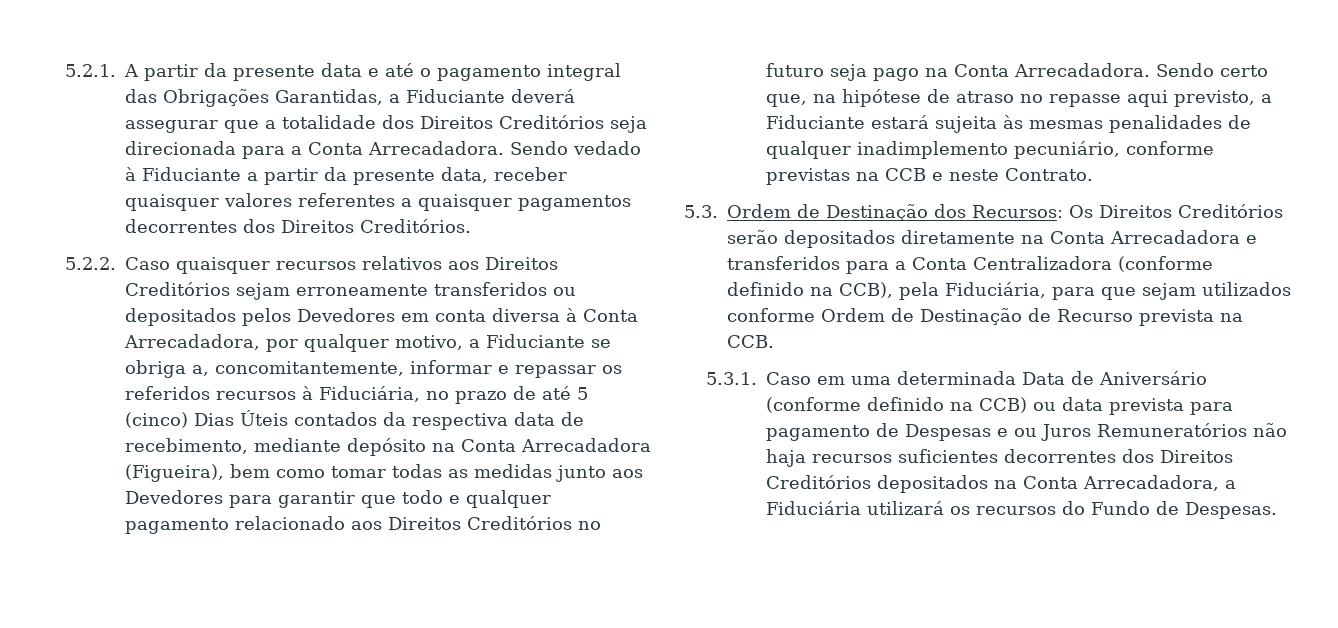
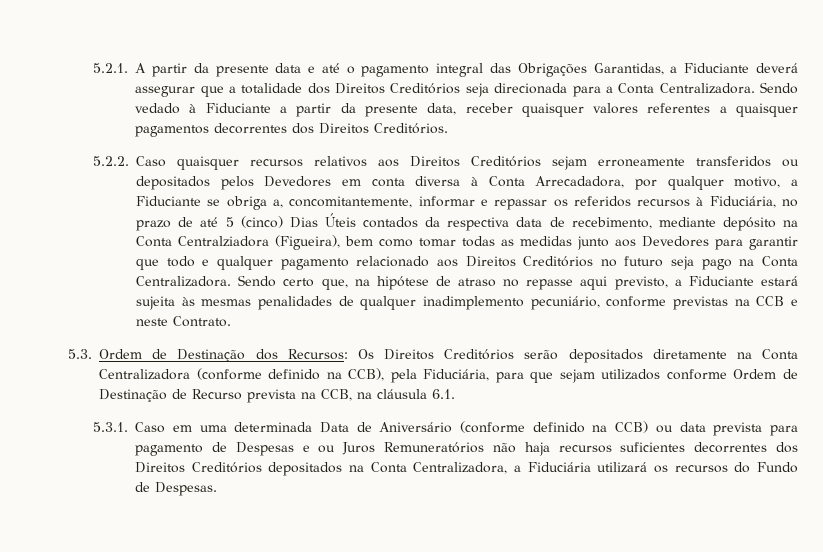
- 5.2.1. A partir da presente data e até o pagamento integral das Obrigações Garantidas, a Fiduciante deverá assegurar que a totalidade dos Direitos Creditórios seja direcionada para a Conta Arrecadadora.
+ 5.2.1. A partir da presente data e até o pagamento integral das Obrigações Garantidas, a Fiduciante deverá assegurar que a totalidade dos Direitos Creditórios seja direcionada para a Conta Centralizadora.
- 5.2.2. Caso quaisquer recursos relativos aos Direitos Creditórios sejam erroneamente transferidos ou depositados pelos Devedores em conta diversa à Conta Arrecadadora, por qualquer motivo, a Fiduciante se obriga a, concomitantemente, informar e repassar os referidos recursos à Fiduciária, no prazo de até 5 (cinco) Dias Úteis contados da respectiva data de recebimento, mediante depósito na Conta Arrecadadora (Figueira), bem como tomar todas as medidas junto aos Devedores para garantir que todo e qualquer pagamento relacionado aos Direitos Creditórios no futuro seja pago na Conta Arrecadadora.
+ 5.2.2. Caso quaisquer recursos relativos aos Direitos Creditórios sejam erroneamente transferidos ou depositados pelos Devedores em conta diversa à Conta Arrecadadora, por qualquer motivo, a Fiduciante se obriga a, concomitantemente, informar e repassar os referidos recursos à Fiduciária, no prazo de até 5 (cinco) Dias Úteis contados da respectiva data de recebimento, mediante depósito na Conta Centralziadora (Figueira), bem como tomar todas as medidas junto aos Devedores para garantir que todo e qualquer pagamento relacionado aos Direitos Creditórios no futuro seja pago na Conta Centralizadora.
- 5.3. Ordem de Destinação dos Recursos: Os Direitos Creditórios serão depositados diretamente na Conta Arrecadadora e transferidos para a Conta Centralizadora (conforme definido na CCB), pela Fiduciária, para que sejam utilizados conforme Ordem de Destinação de Recurso prevista na CCB.
+ 5.3. Ordem de Destinação dos Recursos: Os Direitos Creditórios serão depositados diretamente na Conta Centralizadora (conforme definido na CCB), pela Fiduciária, para que sejam utilizados conforme Ordem de Destinação de Recurso prevista na CCB, na cláusula 6.1.
- 5.3.1. Caso em uma determinada Data de Aniversário (conforme definido na CCB) ou data prevista para pagamento de Despesas e ou Juros Remuneratórios não haja recursos suficientes decorrentes dos Direitos Creditórios depositados na Conta Arrecadadora, a Fiduciária utilizará os recursos do Fundo de Despesas.
+ 5.3.1. Caso em uma determinada Data de Aniversário (conforme definido na CCB) ou data prevista para pagamento de Despesas e ou Juros Remuneratórios não haja recursos suficientes decorrentes dos Direitos Creditórios depositados na Conta Centralizadora, a Fiduciária utilizará os recursos do Fundo de Despesas.

